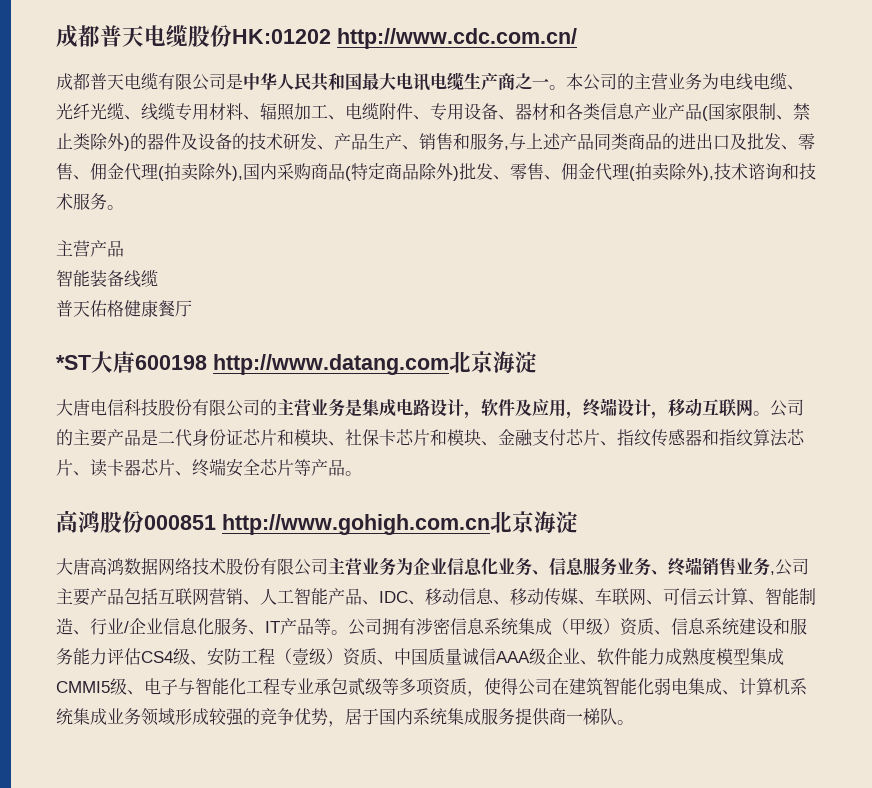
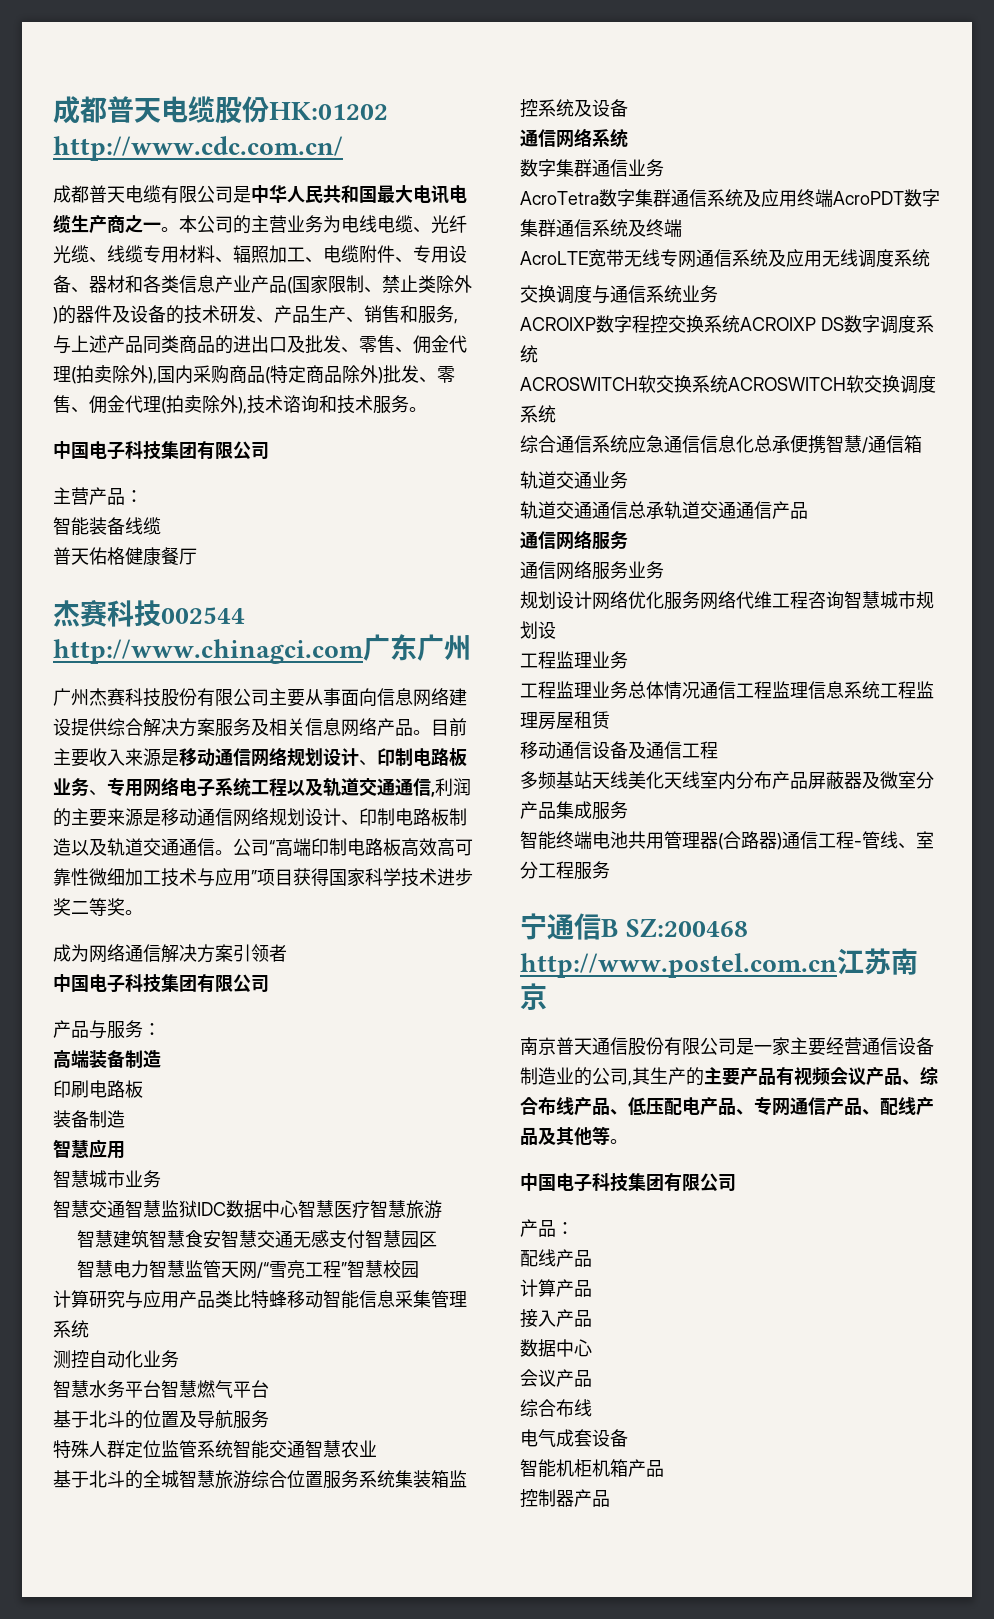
  本公司的主营业务为电线电缆、光纤光缆、线缆专用材料、辐照加工、电缆附件、专用设备、器材和各类信息产业产品(国家限制、禁止类除外)的器件及设备的技术研发、产品生产、销售和服务,与上述产品同类商品的进出口及批发、零售、佣金代理(拍卖除外),国内采购商品(特定商品除外)批发、零售、佣金代理(拍卖除外),技术谘询和技术服务。
+ 中国电子科技集团有限公司
- 主营产品
+ 主营产品：
- *ST大唐600198 http://www.datang.com北京海淀
- 大唐电信科技股份有限公司的主营业务是集成电路设计，软件及应用，终端设计，移动互联网。公司的主要产品是二代身份证芯片和模块、社保卡芯片和模块、金融支付芯片、指纹传感器和指纹算法芯片、读卡器芯片、终端安全芯片等产品。
- 高鸿股份000851 http://www.gohigh.com.cn北京海淀
- 大唐高鸿数据网络技术股份有限公司主营业务为企业信息化业务、信息服务业务、终端销售业务,公司主要产品包括互联网营销、人工智能产品、IDC、移动信息、移动传媒、车联网、可信云计算、智能制造、行业/企业信息化服务、IT产品等。公司拥有涉密信息系统集成（甲级）资质、信息系统建设和服务能力评估CS4级、安防工程（壹级）资质、中国质量诚信AAA级企业、软件能力成熟度模型集成CMMI5级、电子与智能化工程专业承包贰级等多项资质，使得公司在建筑智能化弱电集成、计算机系统集成业务领域形成较强的竞争优势，居于国内系统集成服务提供商一梯队。
+ 杰赛科技002544 http://www.chinagci.com广东广州
+ 广州杰赛科技股份有限公司主要从事面向信息网络建设提供综合解决方案服务及相关信息网络产品。目前主要收入来源是移动通信网络规划设计、印制电路板业务、专用网络电子系统工程以及轨道交通通信,利润的主要来源是移动通信网络规划设计、印制电路板制造以及轨道交通通信。公司“高端印制电路板高效高可靠性微细加工技术与应用”项目获得国家科学技术进步奖二等奖。
+ 成为网络通信解决方案引领者
+ 中国电子科技集团有限公司
+ 产品与服务：
+ 高端装备制造
+ 印刷电路板
+ 装备制造
+ 智慧应用
+ 智慧城市业务
+ 智慧交通智慧监狱IDC数据中心智慧医疗智慧旅游
+ 智慧建筑智慧食安智慧交通无感支付智慧园区
+ 智慧电力智慧监管天网/“雪亮工程”智慧校园
+ 计算研究与应用产品类比特蜂移动智能信息采集管理系统
+ 测控自动化业务
+ 智慧水务平台智慧燃气平台
+ 基于北斗的位置及导航服务
+ 特殊人群定位监管系统智能交通智慧农业
+ 基于北斗的全城智慧旅游综合位置服务系统集装箱监控系统及设备
+ 通信网络系统
+ 数字集群通信业务
+ AcroTetra数字集群通信系统及应用终端AcroPDT数字集群通信系统及终端
+ AcroLTE宽带无线专网通信系统及应用无线调度系统
+ 交换调度与通信系统业务
+ ACROIXP数字程控交换系统ACROIXP DS数字调度系统
+ ACROSWITCH软交换系统ACROSWITCH软交换调度系统
+ 综合通信系统应急通信信息化总承便携智慧/通信箱
+ 轨道交通业务
+ 轨道交通通信总承轨道交通通信产品
+ 通信网络服务
+ 通信网络服务业务
+ 规划设计网络优化服务网络代维工程咨询智慧城市规划设
+ 工程监理业务
+ 工程监理业务总体情况通信工程监理信息系统工程监理房屋租赁
+ 移动通信设备及通信工程
+ 多频基站天线美化天线室内分布产品屏蔽器及微室分产品集成服务
+ 智能终端电池共用管理器(合路器)通信工程-管线、室分工程服务
+ 宁通信B SZ:200468 http://www.postel.com.cn江苏南京
+ 南京普天通信股份有限公司是一家主要经营通信设备制造业的公司,其生产的主要产品有视频会议产品、综合布线产品、低压配电产品、专网通信产品、配线产品及其他等。
+ 中国电子科技集团有限公司
+ 产品：
+ 配线产品
+ 计算产品
+ 接入产品
+ 数据中心
+ 会议产品
+ 综合布线
+ 电气成套设备
+ 智能机柜机箱产品
+ 控制器产品

